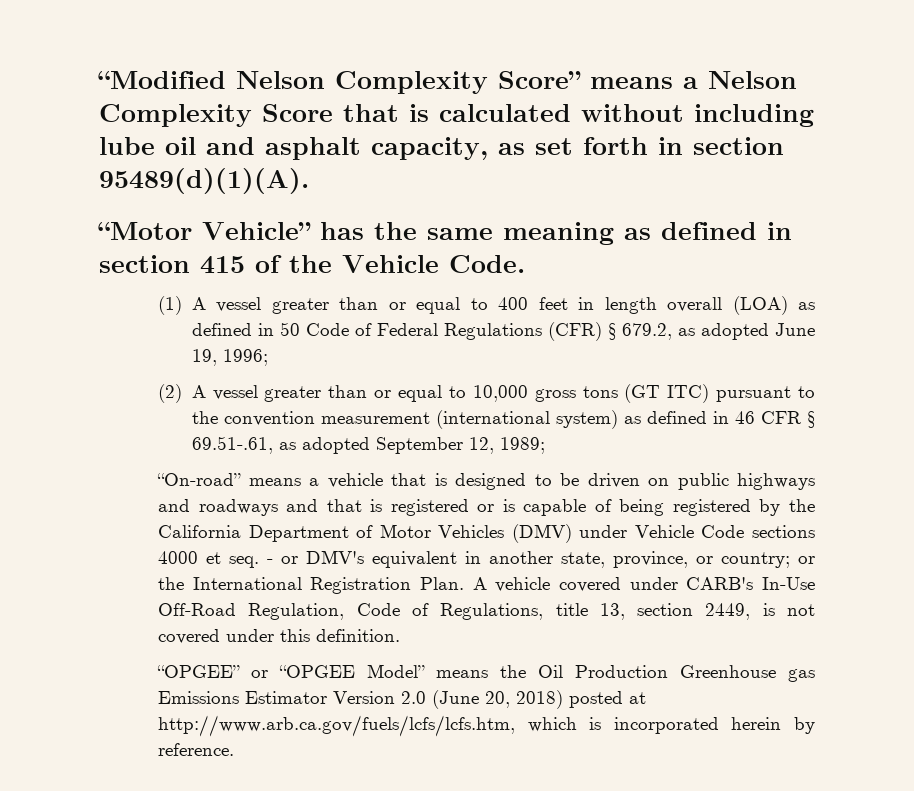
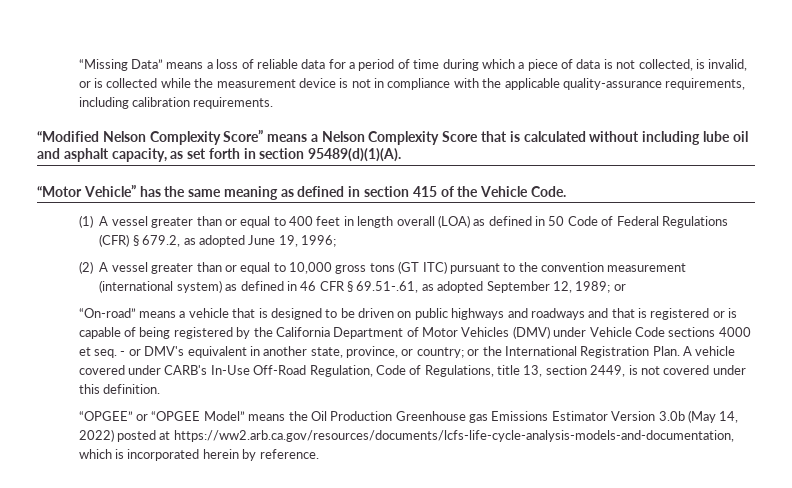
+ “Missing Data” means a loss of reliable data for a period of time during which a piece of data is not collected, is invalid, or is collected while the measurement device is not in compliance with the applicable quality-assurance requirements, including calibration requirements.
- (2) A vessel greater than or equal to 10,000 gross tons (GT ITC) pursuant to the convention measurement (international system) as defined in 46 CFR § 69.51-.61, as adopted September 12, 1989;
+ (2) A vessel greater than or equal to 10,000 gross tons (GT ITC) pursuant to the convention measurement (international system) as defined in 46 CFR § 69.51-.61, as adopted September 12, 1989; or
- “OPGEE” or “OPGEE Model” means the Oil Production Greenhouse gas Emissions Estimator Version 2.0 (June 20, 2018) posted at http://www.arb.ca.gov/fuels/lcfs/lcfs.htm, which is incorporated herein by reference.
+ “OPGEE” or “OPGEE Model” means the Oil Production Greenhouse gas Emissions Estimator Version 3.0b (May 14, 2022) posted at https://ww2.arb.ca.gov/resources/documents/lcfs-life-cycle-analysis-models-and-documentation, which is incorporated herein by reference.

